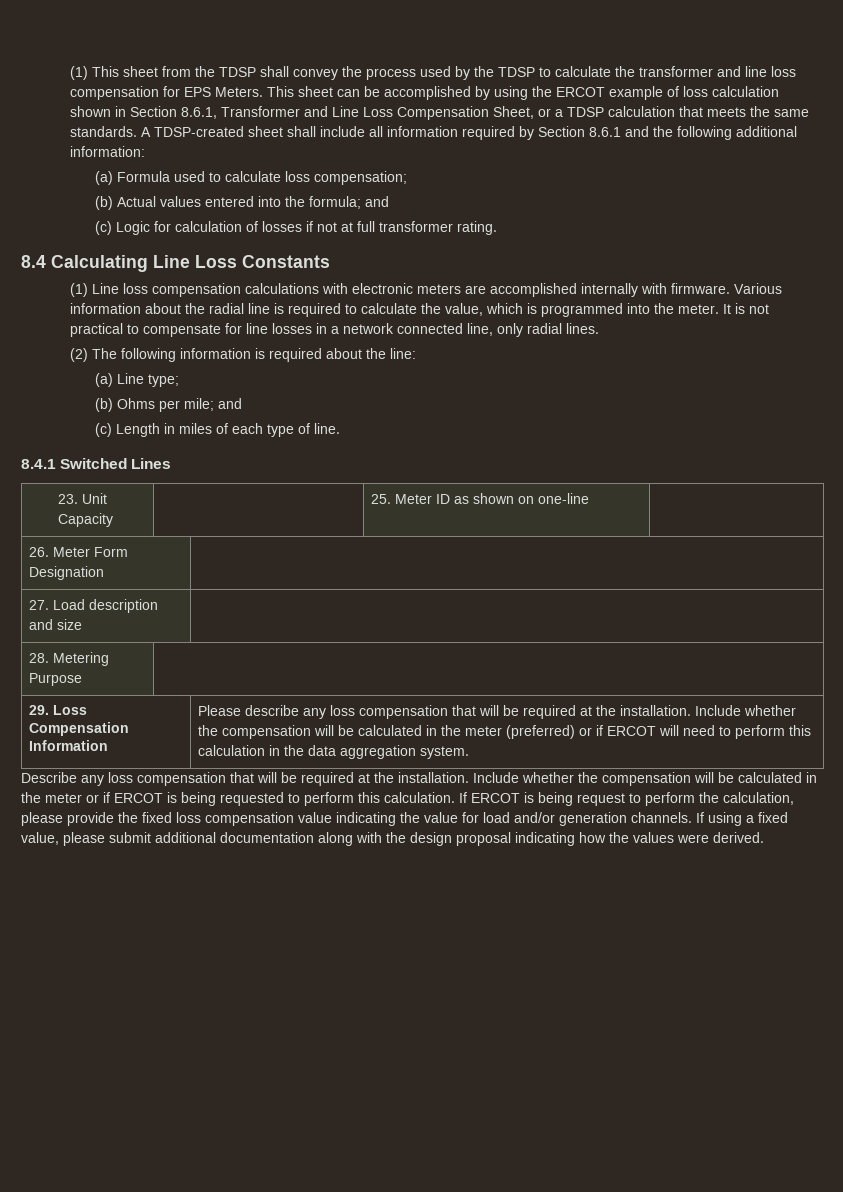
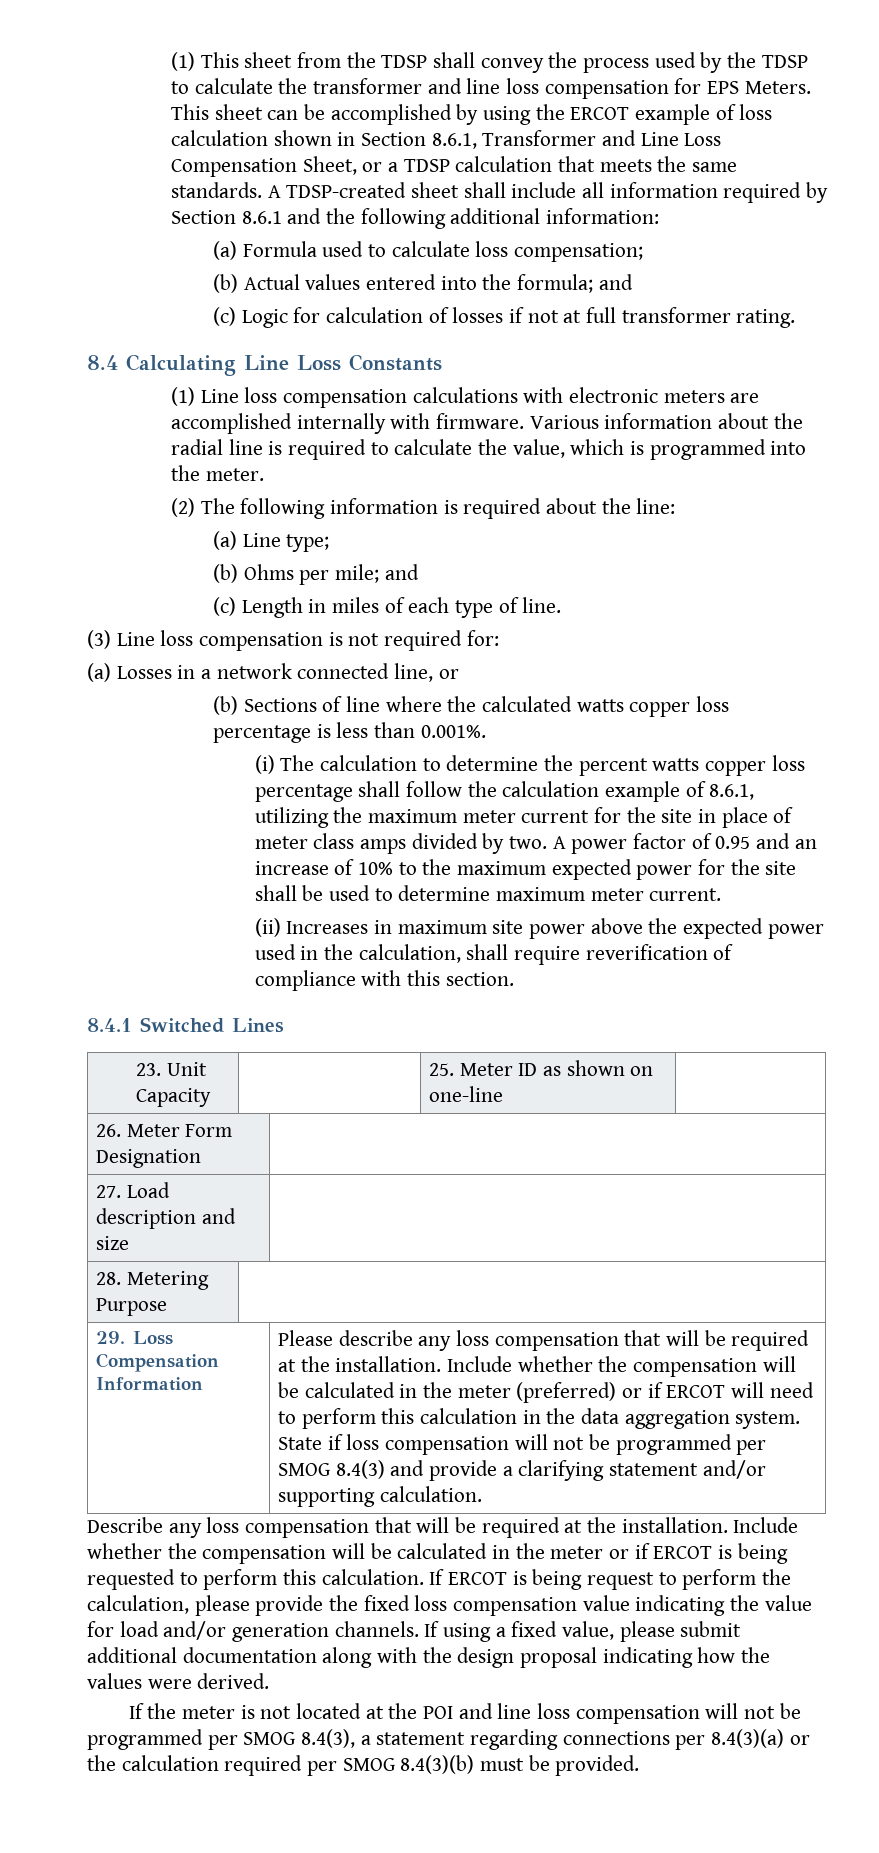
- It is not practical to compensate for line losses in a network connected line, only radial lines.
+ (3) Line loss compensation is not required for:
+ (a) Losses in a network connected line, or
+ (b) Sections of line where the calculated watts copper loss percentage is less than 0.001%.
+ (i) The calculation to determine the percent watts copper loss percentage shall follow the calculation example of 8.6.1, utilizing the maximum meter current for the site in place of meter class amps divided by two. A power factor of 0.95 and an increase of 10% to the maximum expected power for the site shall be used to determine maximum meter current.
+ (ii) Increases in maximum site power above the expected power used in the calculation, shall require reverification of compliance with this section.
+ State if loss compensation will not be programmed per SMOG 8.4(3) and provide a clarifying statement and/or supporting calculation.
+ If the meter is not located at the POI and line loss compensation will not be programmed per SMOG 8.4(3), a statement regarding connections per 8.4(3)(a) or the calculation required per SMOG 8.4(3)(b) must be provided.

